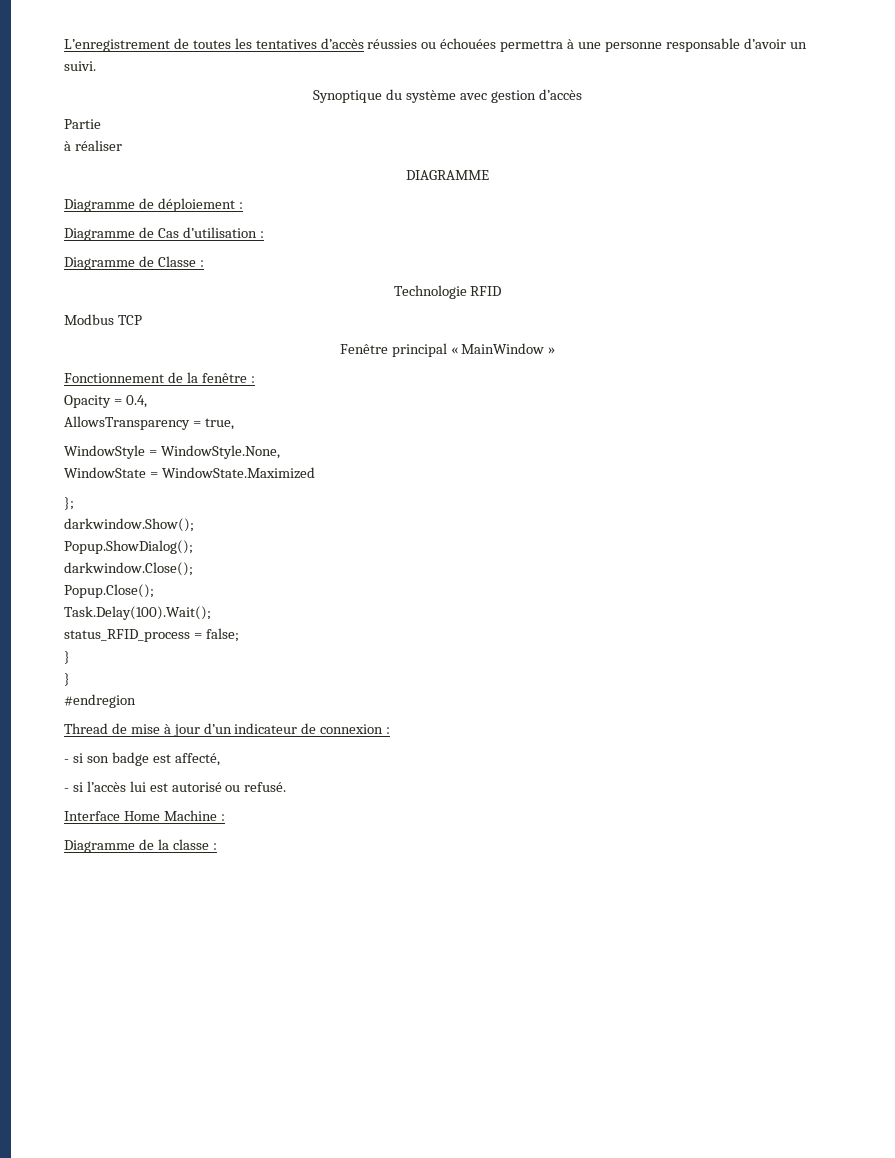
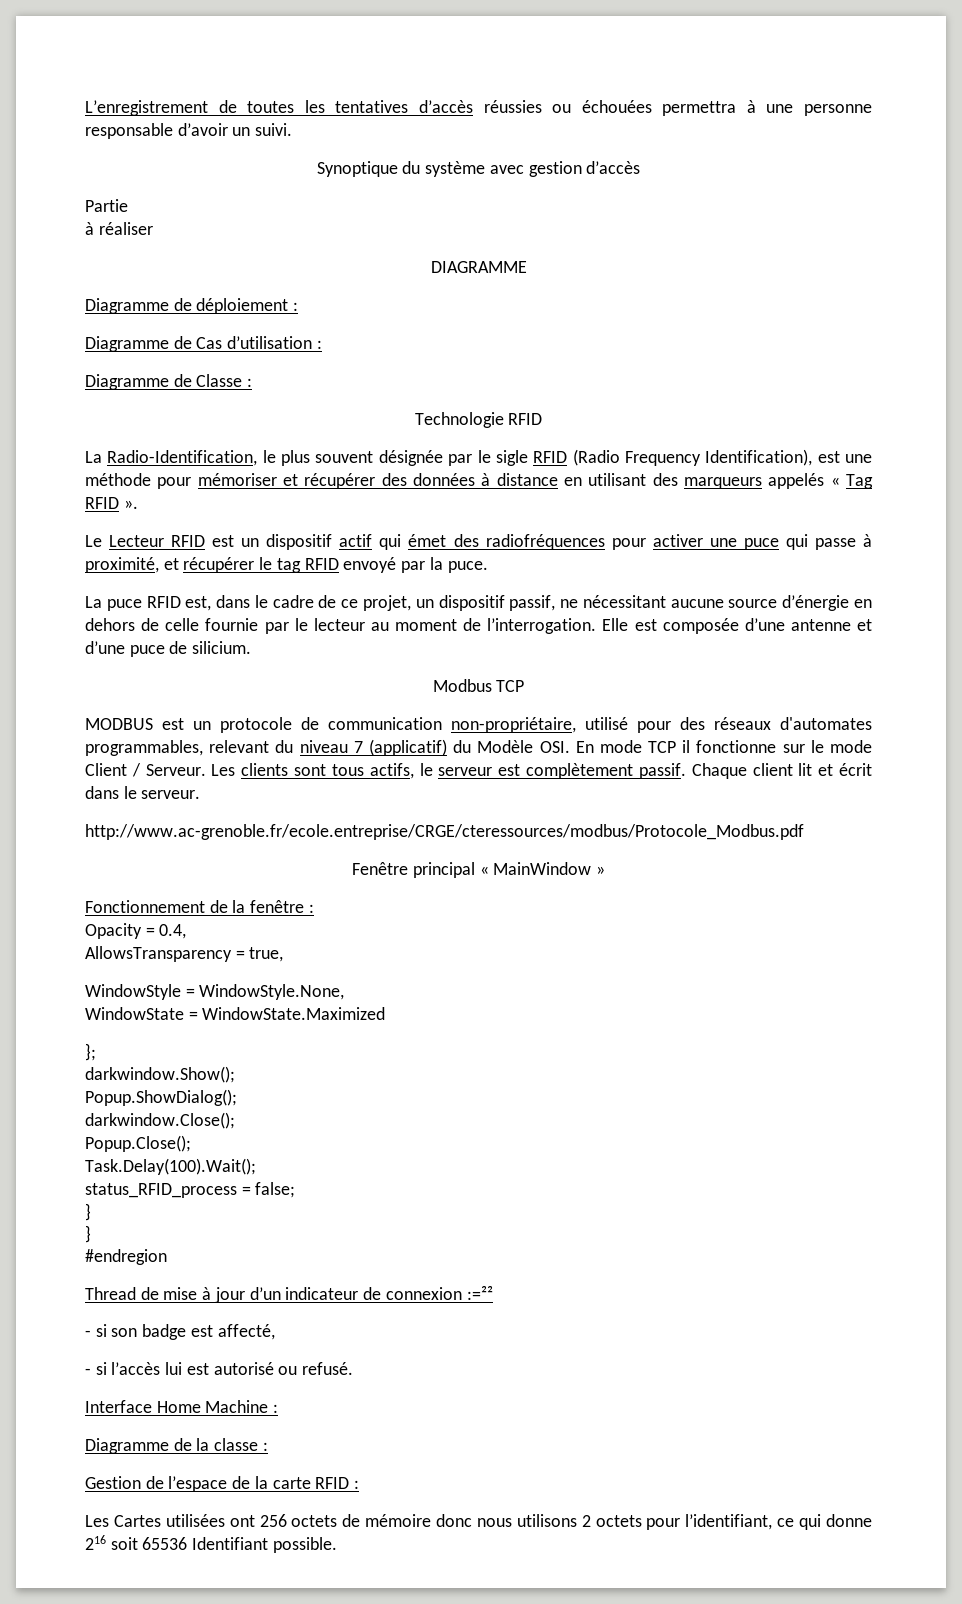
+ La Radio-Identification, le plus souvent désignée par le sigle RFID (Radio Frequency Identification), est une méthode pour mémoriser et récupérer des données à distance en utilisant des marqueurs appelés « Tag RFID ».
+ Le Lecteur RFID est un dispositif actif qui émet des radiofréquences pour activer une puce qui passe à proximité, et récupérer le tag RFID envoyé par la puce.
+ La puce RFID est, dans le cadre de ce projet, un dispositif passif, ne nécessitant aucune source d’énergie en dehors de celle fournie par le lecteur au moment de l’interrogation. Elle est composée d’une antenne et d’une puce de silicium.
  Modbus TCP
+ MODBUS est un protocole de communication non-propriétaire, utilisé pour des réseaux d'automates programmables, relevant du niveau 7 (applicatif) du Modèle OSI. En mode TCP il fonctionne sur le mode Client / Serveur. Les clients sont tous actifs, le serveur est complètement passif. Chaque client lit et écrit dans le serveur.
+ http://www.ac-grenoble.fr/ecole.entreprise/CRGE/cteressources/modbus/Protocole_Modbus.pdf
- Thread de mise à jour d’un indicateur de connexion :
+ Thread de mise à jour d’un indicateur de connexion :=²²
+ Gestion de l’espace de la carte RFID :
+ Les Cartes utilisées ont 256 octets de mémoire donc nous utilisons 2 octets pour l’identifiant, ce qui donne 216 soit 65536 Identifiant possible.

